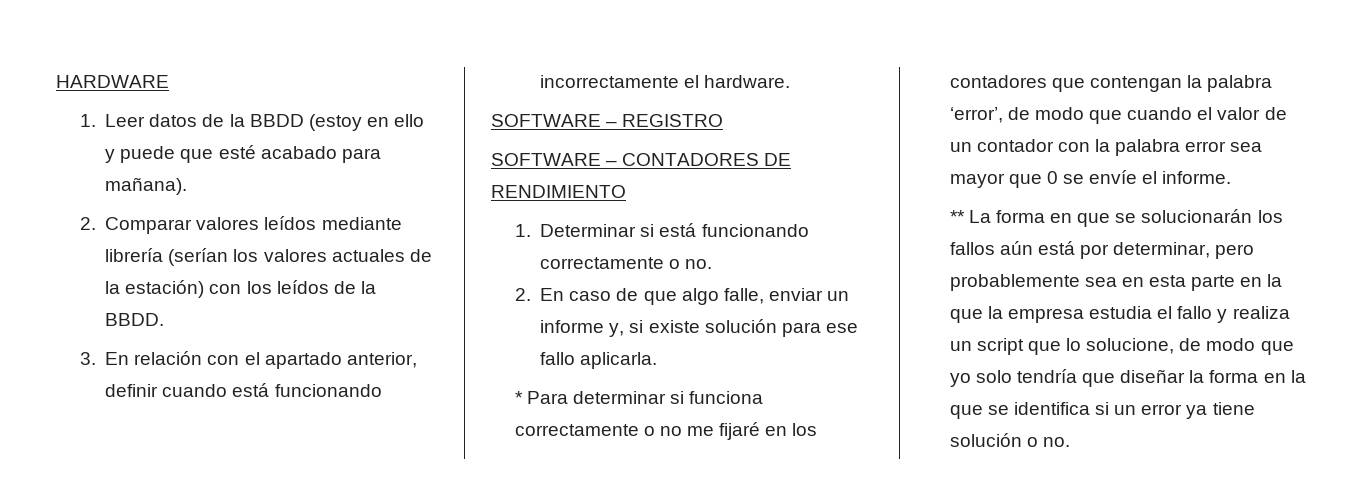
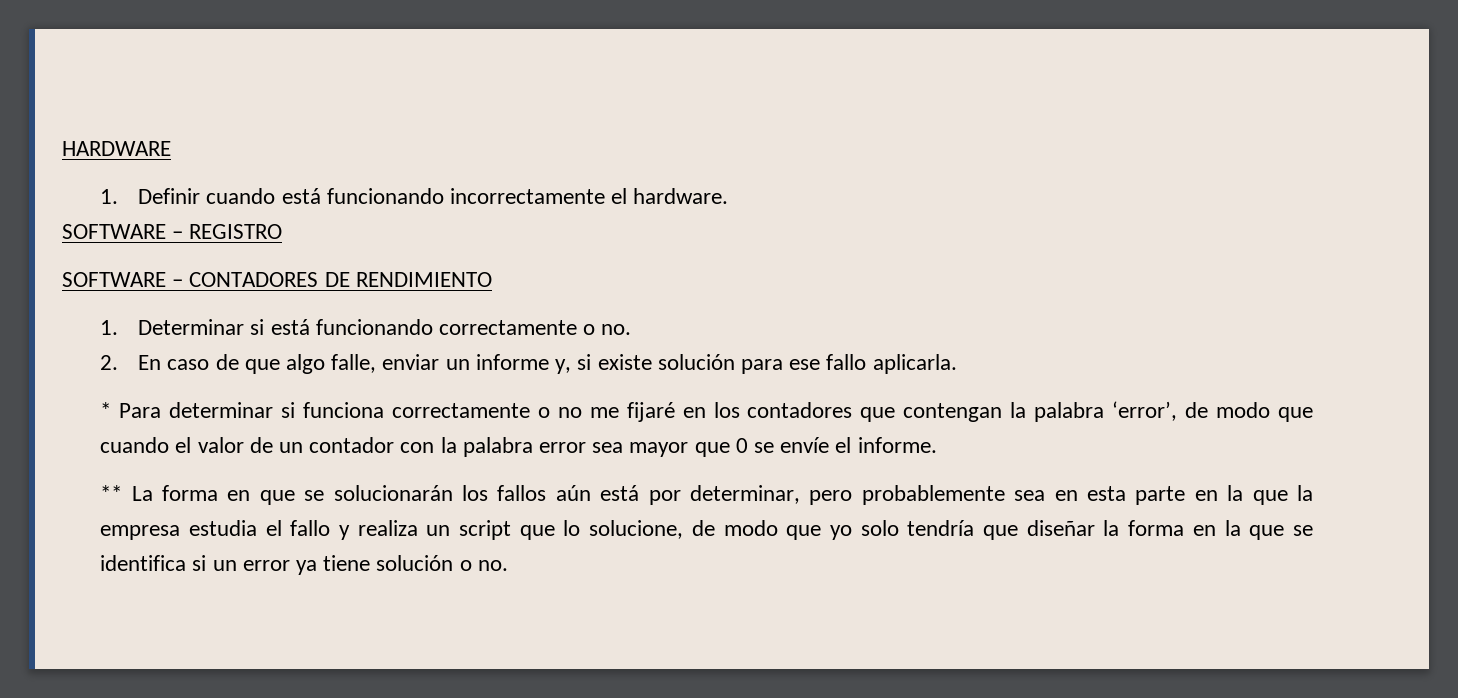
- 1. Leer datos de la BBDD (estoy en ello y puede que esté acabado para mañana).
- 2. Comparar valores leídos mediante librería (serían los valores actuales de la estación) con los leídos de la BBDD.
- 3. En relación con el apartado anterior, definir cuando está funcionando incorrectamente el hardware.
+ 1. Definir cuando está funcionando incorrectamente el hardware.

